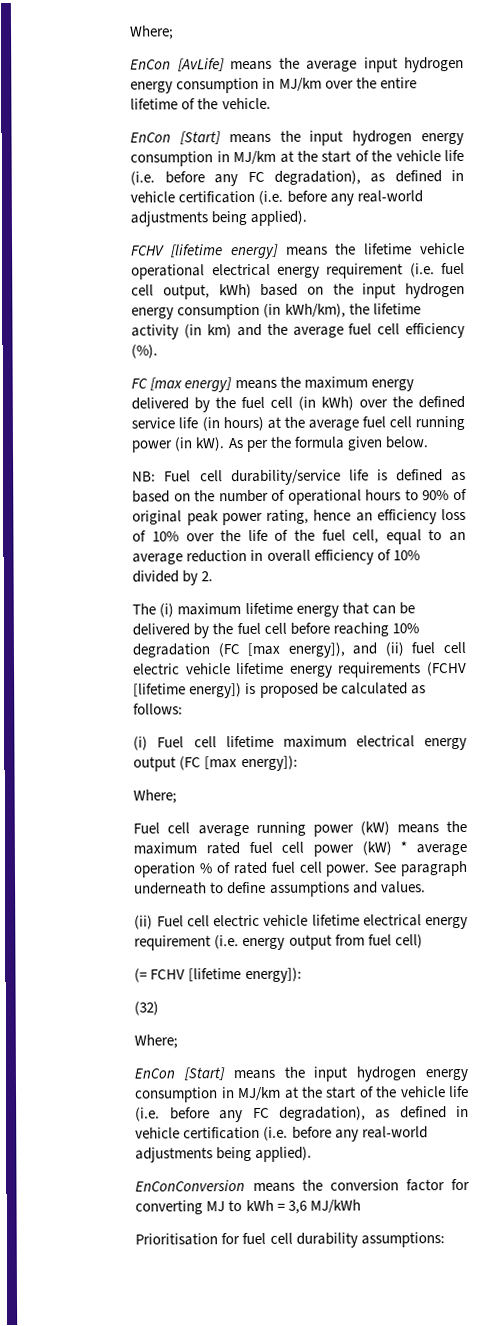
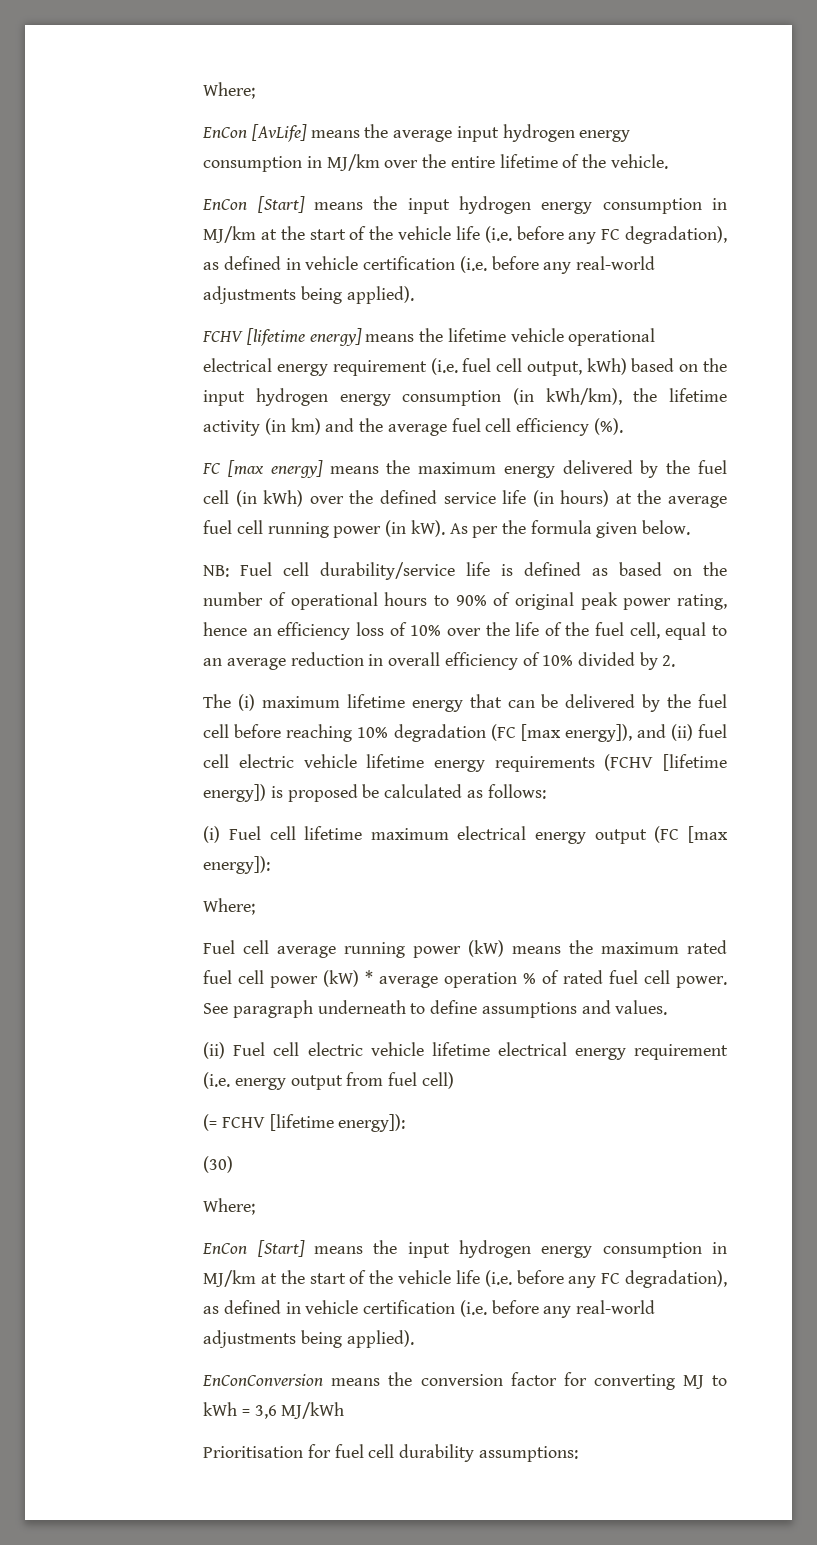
- (32)
+ (30)

